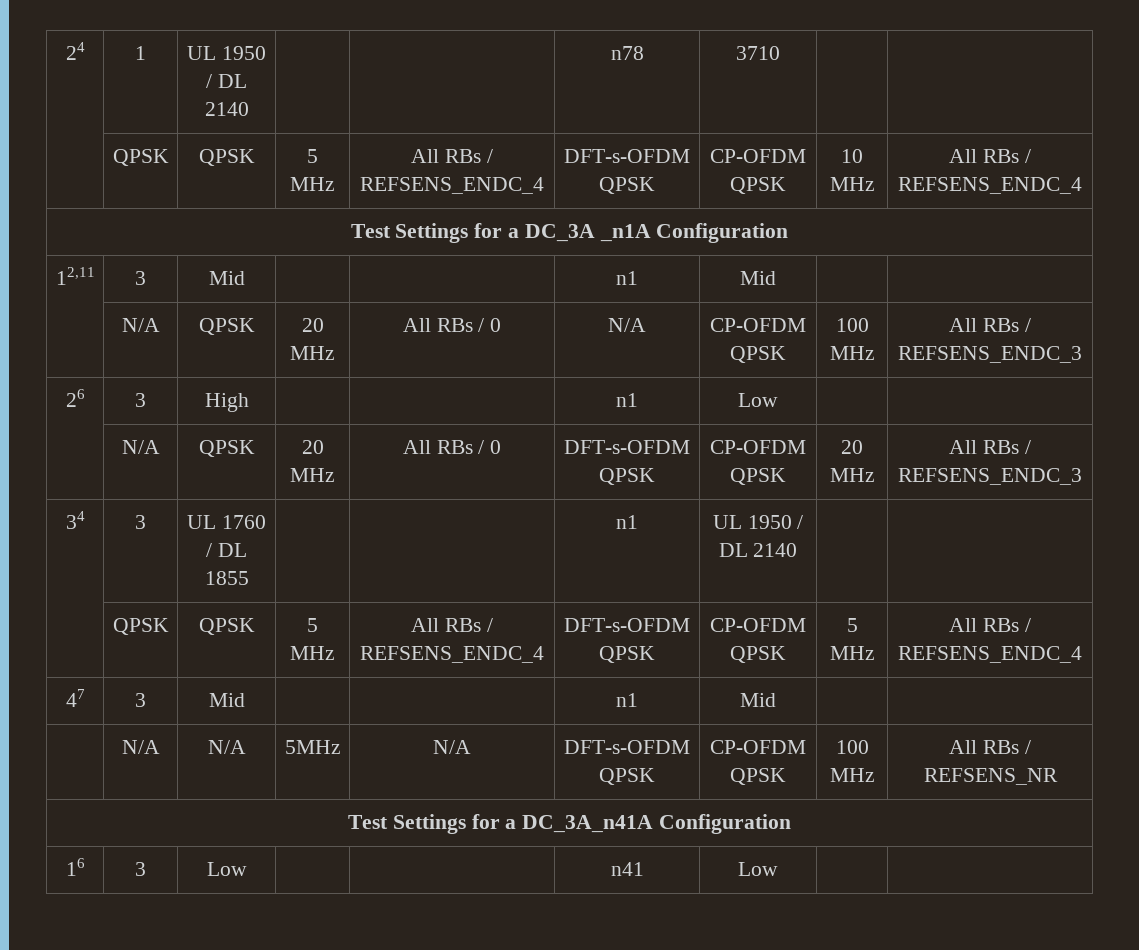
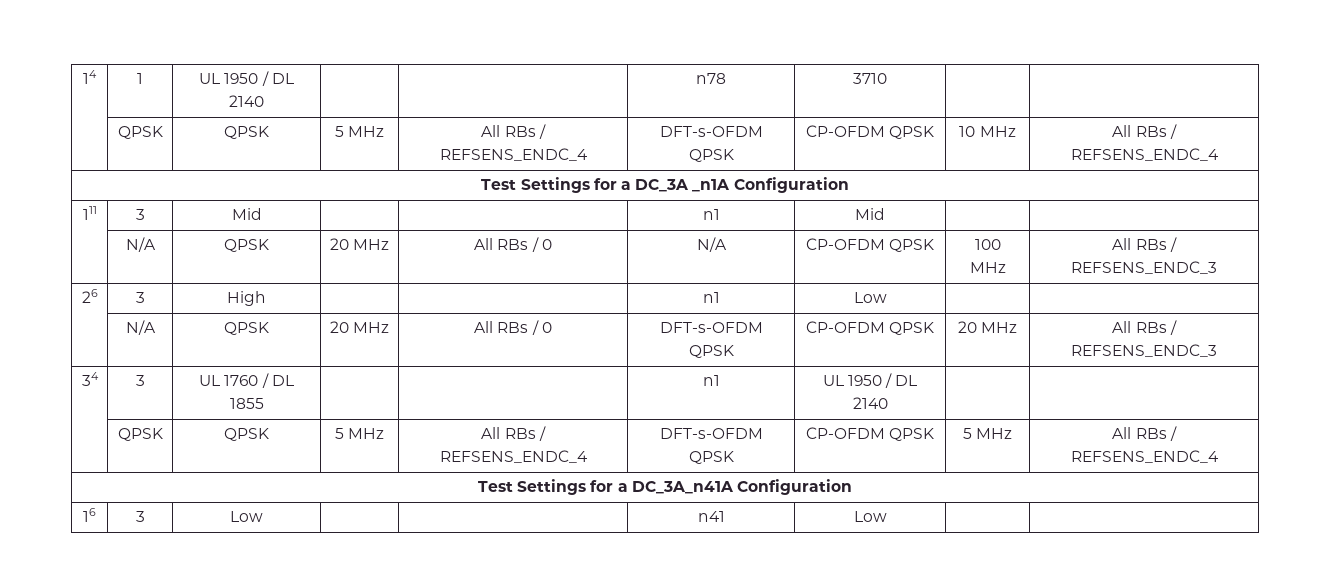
- 24 | 1 | UL 1950 / DL 2140 | | | n78 | 3710 | |
+ 14 | 1 | UL 1950 / DL 2140 | | | n78 | 3710 | |
- 12,11 | 3 | Mid | | | n1 | Mid | |
+ 111 | 3 | Mid | | | n1 | Mid | |
- 47 | 3 | Mid | | | n1 | Mid | |
- | N/A | N/A | 5MHz | N/A | DFT-s-OFDM QPSK | CP-OFDM QPSK | 100 MHz | All RBs / REFSENS_NR

